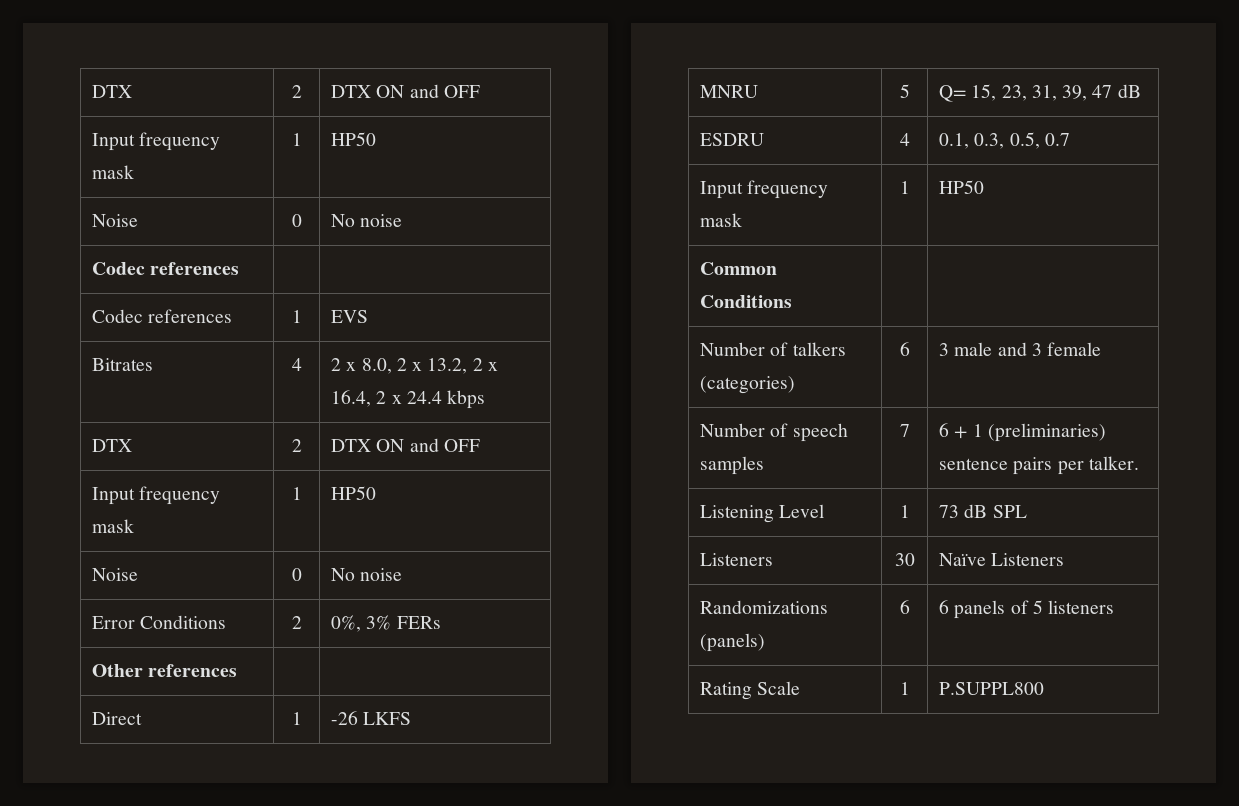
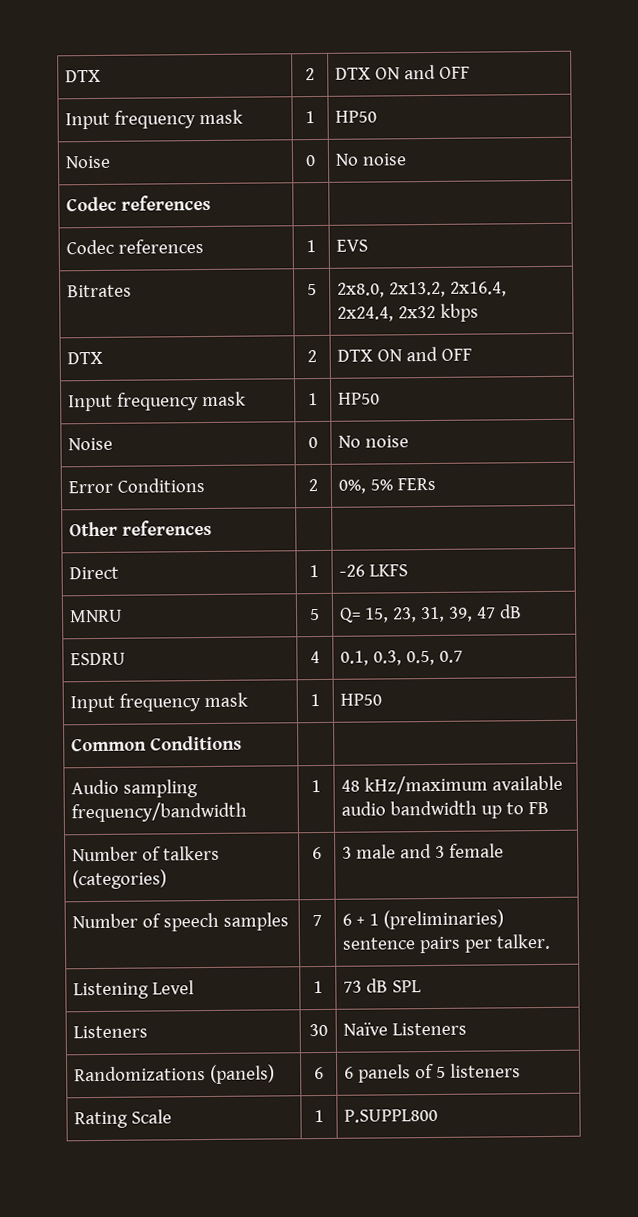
- Bitrates | 4 | 2 x 8.0, 2 x 13.2, 2 x 16.4, 2 x 24.4 kbps
+ Bitrates | 5 | 2x8.0, 2x13.2, 2x16.4, 2x24.4, 2x32 kbps
- Error Conditions | 2 | 0%, 3% FERs
+ Error Conditions | 2 | 0%, 5% FERs
+ Audio sampling frequency/bandwidth | 1 | 48 kHz/maximum available audio bandwidth up to FB

